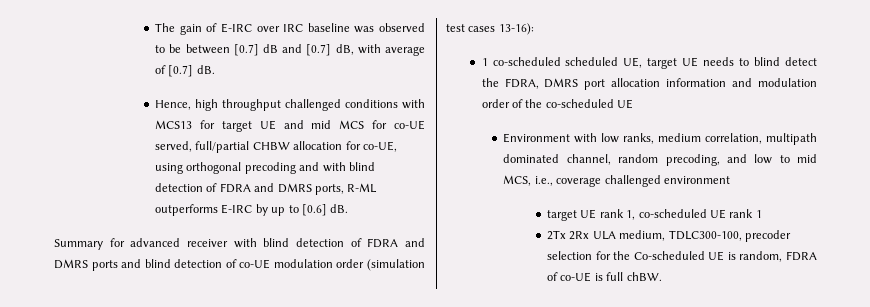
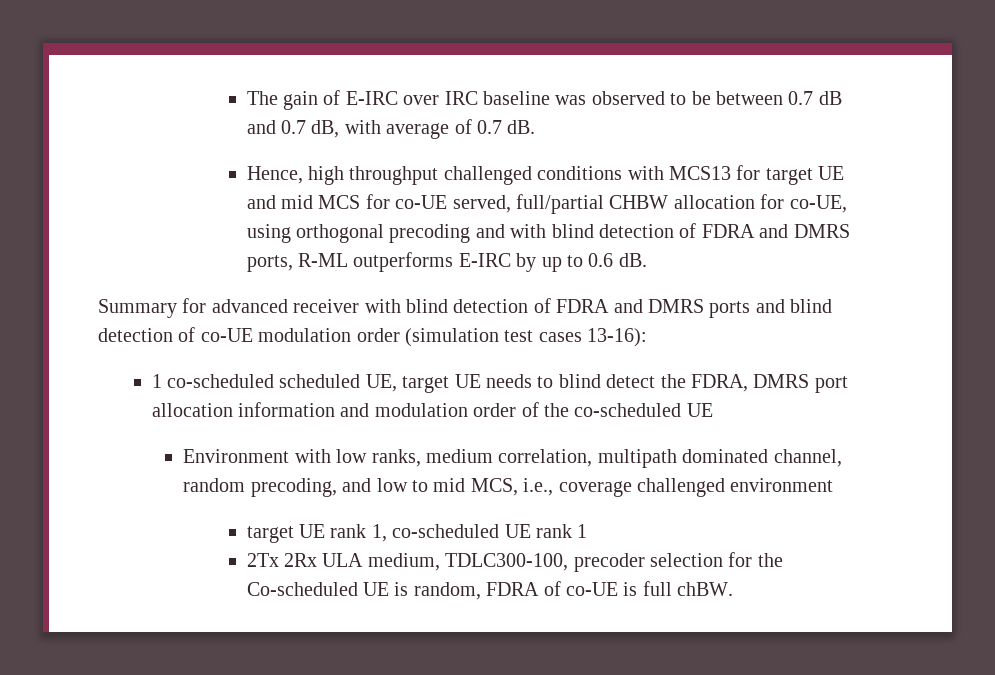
- The gain of E-IRC over IRC baseline was observed to be between [0.7] dB and [0.7] dB, with average of [0.7] dB.
+ The gain of E-IRC over IRC baseline was observed to be between 0.7 dB and 0.7 dB, with average of 0.7 dB.
- Hence, high throughput challenged conditions with MCS13 for target UE and mid MCS for co-UE served, full/partial CHBW allocation for co-UE, using orthogonal precoding and with blind detection of FDRA and DMRS ports, R-ML outperforms E-IRC by up to [0.6] dB.
+ Hence, high throughput challenged conditions with MCS13 for target UE and mid MCS for co-UE served, full/partial CHBW allocation for co-UE, using orthogonal precoding and with blind detection of FDRA and DMRS ports, R-ML outperforms E-IRC by up to 0.6 dB.

